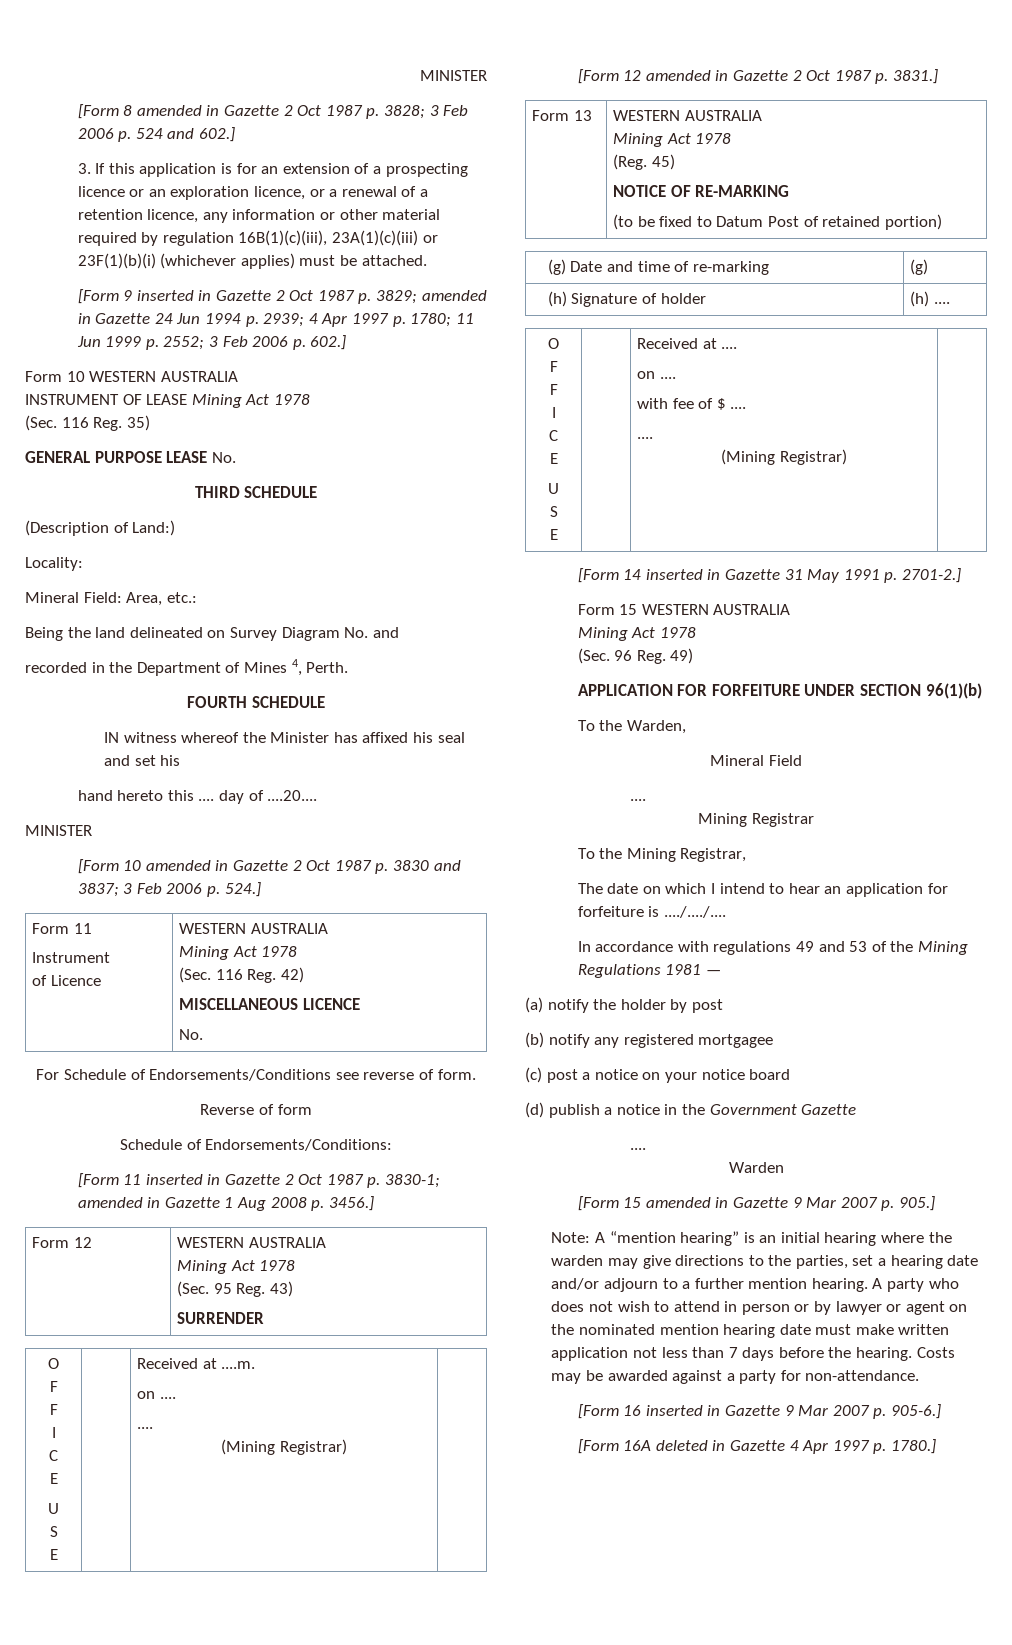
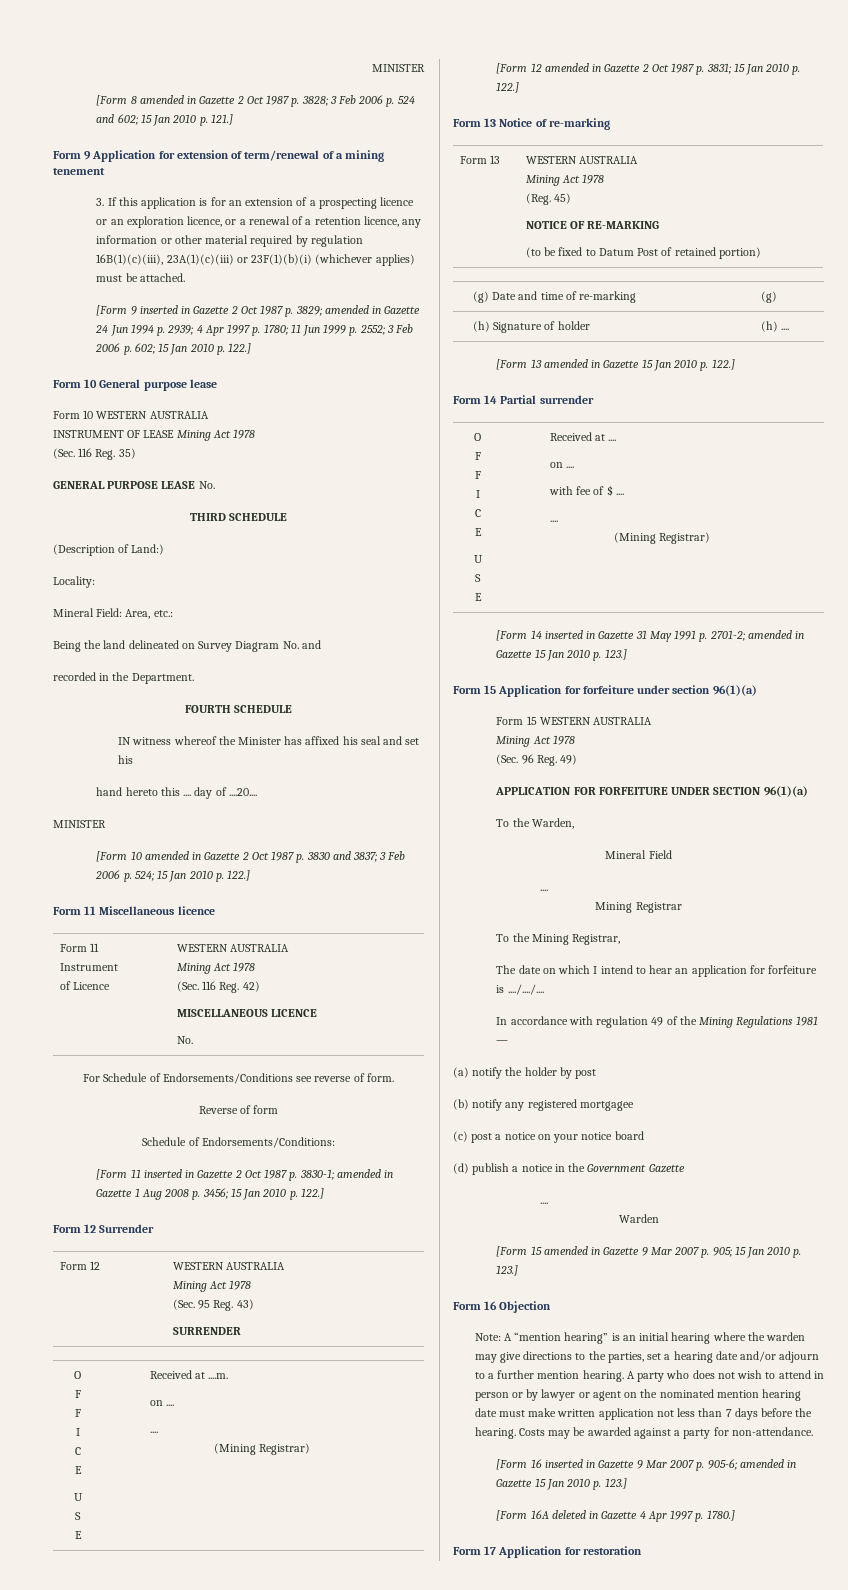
- [Form 8 amended in Gazette 2 Oct 1987 p. 3828; 3 Feb 2006 p. 524 and 602.]
+ [Form 8 amended in Gazette 2 Oct 1987 p. 3828; 3 Feb 2006 p. 524 and 602; 15 Jan 2010 p. 121.]
+ Form 9 Application for extension of term/renewal of a mining tenement
- [Form 9 inserted in Gazette 2 Oct 1987 p. 3829; amended in Gazette 24 Jun 1994 p. 2939; 4 Apr 1997 p. 1780; 11 Jun 1999 p. 2552; 3 Feb 2006 p. 602.]
+ [Form 9 inserted in Gazette 2 Oct 1987 p. 3829; amended in Gazette 24 Jun 1994 p. 2939; 4 Apr 1997 p. 1780; 11 Jun 1999 p. 2552; 3 Feb 2006 p. 602; 15 Jan 2010 p. 122.]
+ Form 10 General purpose lease
- recorded in the Department of Mines 4, Perth.
+ recorded in the Department.
- [Form 10 amended in Gazette 2 Oct 1987 p. 3830 and 3837; 3 Feb 2006 p. 524.]
+ [Form 10 amended in Gazette 2 Oct 1987 p. 3830 and 3837; 3 Feb 2006 p. 524; 15 Jan 2010 p. 122.]
+ Form 11 Miscellaneous licence
- [Form 11 inserted in Gazette 2 Oct 1987 p. 3830-1; amended in Gazette 1 Aug 2008 p. 3456.]
+ [Form 11 inserted in Gazette 2 Oct 1987 p. 3830-1; amended in Gazette 1 Aug 2008 p. 3456; 15 Jan 2010 p. 122.]
+ Form 12 Surrender
- [Form 12 amended in Gazette 2 Oct 1987 p. 3831.]
+ [Form 12 amended in Gazette 2 Oct 1987 p. 3831; 15 Jan 2010 p. 122.]
+ Form 13 Notice of re-marking
+ [Form 13 amended in Gazette 15 Jan 2010 p. 122.]
+ Form 14 Partial surrender
- [Form 14 inserted in Gazette 31 May 1991 p. 2701-2.]
+ [Form 14 inserted in Gazette 31 May 1991 p. 2701-2; amended in Gazette 15 Jan 2010 p. 123.]
+ Form 15 Application for forfeiture under section 96(1)(a)
- APPLICATION FOR FORFEITURE UNDER SECTION 96(1)(b)
+ APPLICATION FOR FORFEITURE UNDER SECTION 96(1)(a)
- In accordance with regulations 49 and 53 of the Mining Regulations 1981 —
+ In accordance with regulation 49 of the Mining Regulations 1981 —
- [Form 15 amended in Gazette 9 Mar 2007 p. 905.]
+ [Form 15 amended in Gazette 9 Mar 2007 p. 905; 15 Jan 2010 p. 123.]
+ Form 16 Objection
- [Form 16 inserted in Gazette 9 Mar 2007 p. 905-6.]
+ [Form 16 inserted in Gazette 9 Mar 2007 p. 905-6; amended in Gazette 15 Jan 2010 p. 123.]
+ Form 17 Application for restoration

